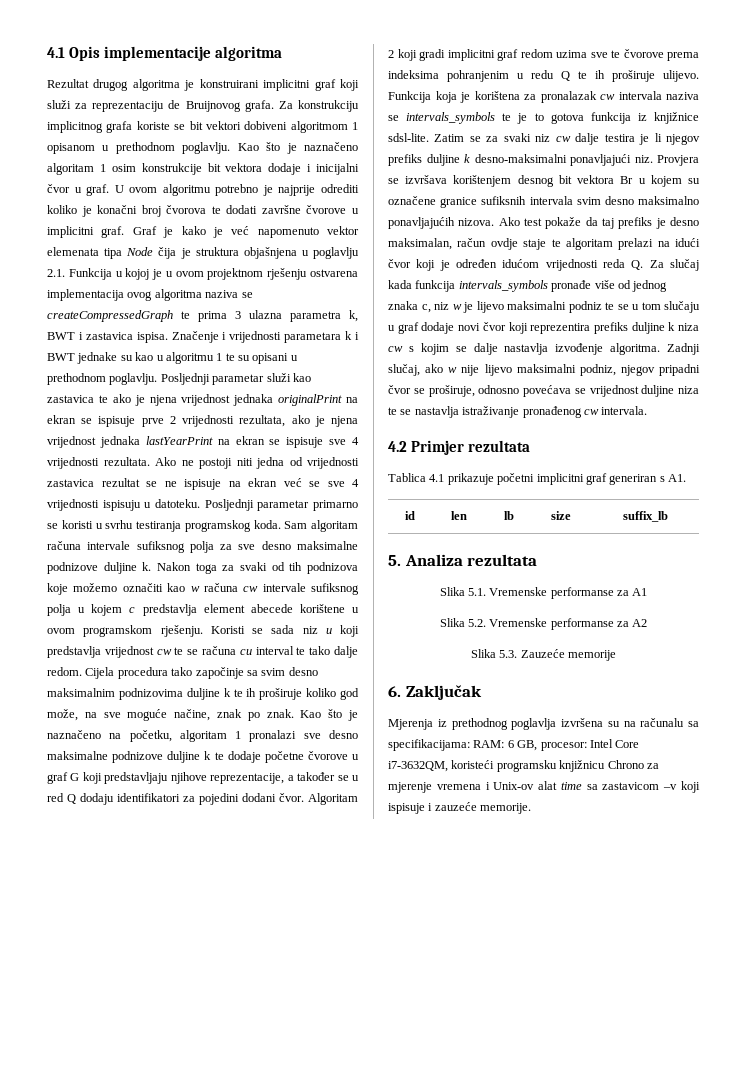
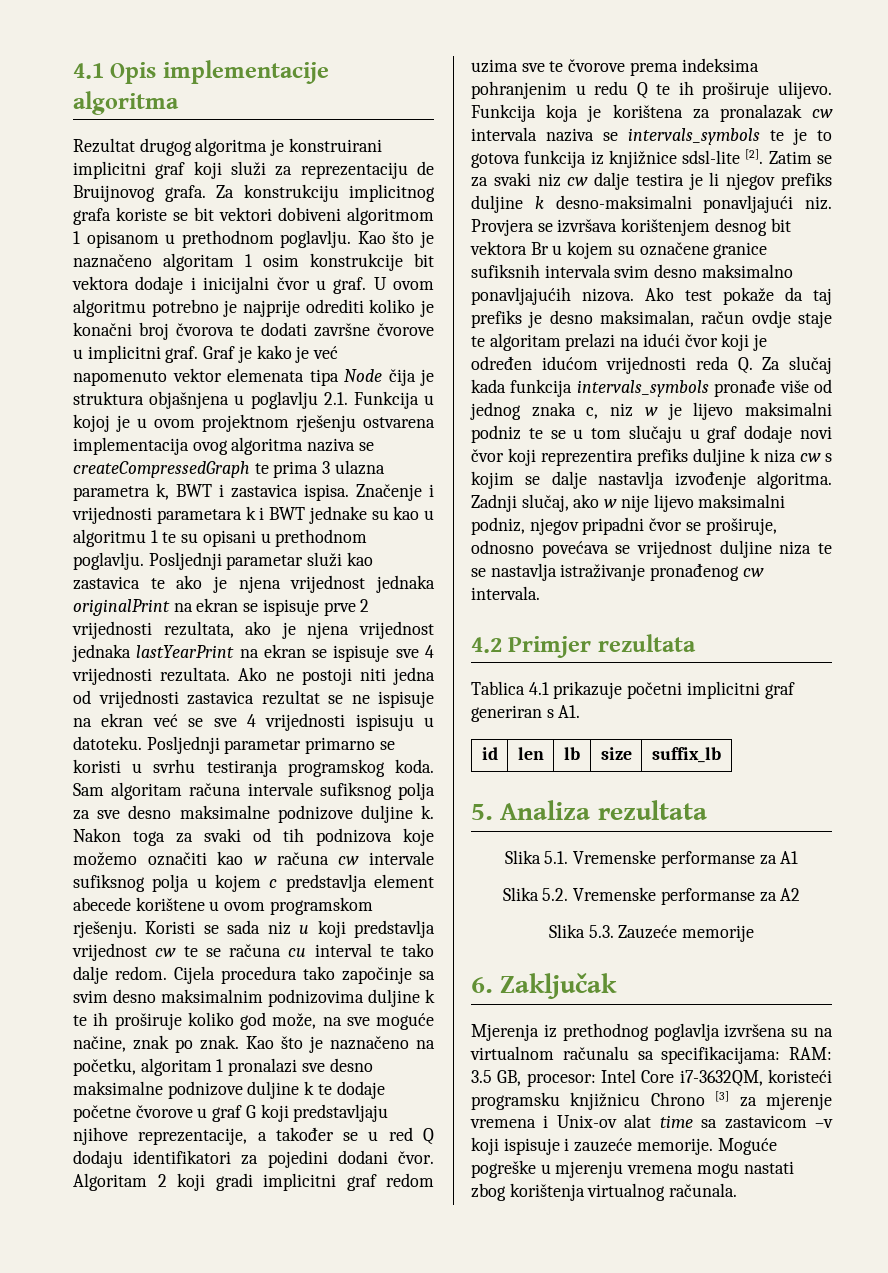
- Funkcija koja je korištena za pronalazak cw intervala naziva se intervals_symbols te je to gotova funkcija iz knjižnice sdsl-lite.
+ Funkcija koja je korištena za pronalazak cw intervala naziva se intervals_symbols te je to gotova funkcija iz knjižnice sdsl-lite [2].
- Mjerenja iz prethodnog poglavlja izvršena su na računalu sa specifikacijama: RAM: 6 GB, procesor: Intel Core i7-3632QM, koristeći programsku knjižnicu Chrono za mjerenje vremena i Unix-ov alat time sa zastavicom –v koji ispisuje i zauzeće memorije.
+ Mjerenja iz prethodnog poglavlja izvršena su na virtualnom računalu sa specifikacijama: RAM: 3.5 GB, procesor: Intel Core i7-3632QM, koristeći programsku knjižnicu Chrono [3] za mjerenje vremena i Unix-ov alat time sa zastavicom –v koji ispisuje i zauzeće memorije.
+ Moguće pogreške u mjerenju vremena mogu nastati zbog korištenja virtualnog računala.

